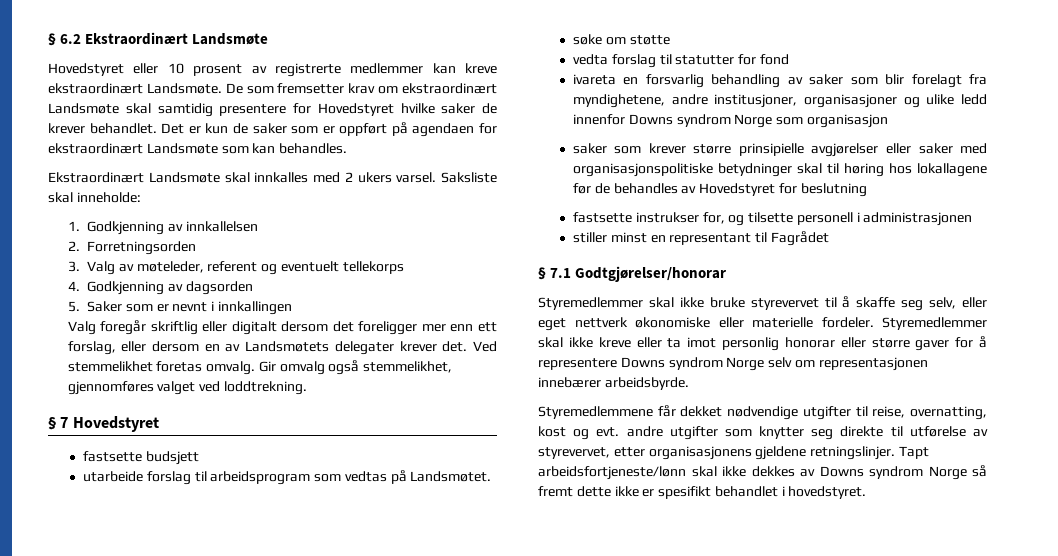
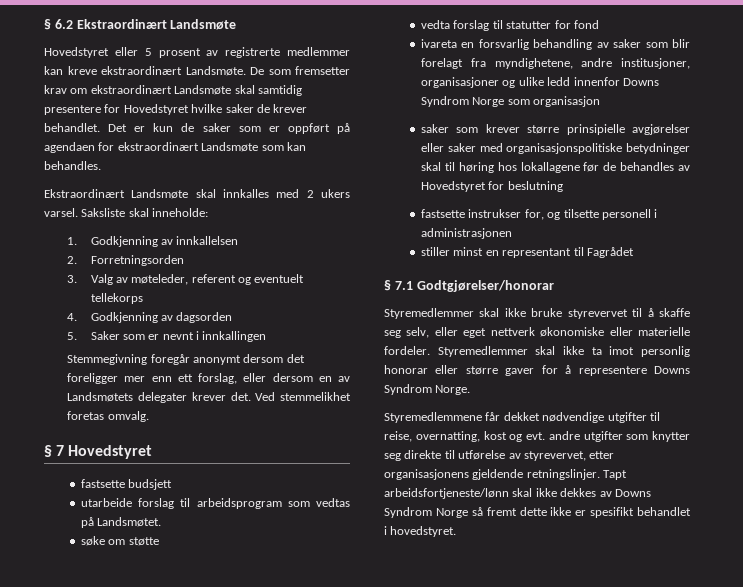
- Hovedstyret eller 10 prosent av registrerte medlemmer kan kreve ekstraordinært Landsmøte.
+ Hovedstyret eller 5 prosent av registrerte medlemmer kan kreve ekstraordinært Landsmøte.
- Valg foregår skriftlig eller digitalt dersom det foreligger mer enn ett forslag, eller dersom en av Landsmøtets delegater krever det.
+ Stemmegivning foregår anonymt dersom det foreligger mer enn ett forslag, eller dersom en av Landsmøtets delegater krever det.
- Gir omvalg også stemmelikhet, gjennomføres valget ved loddtrekning.
- ivareta en forsvarlig behandling av saker som blir forelagt fra myndighetene, andre institusjoner, organisasjoner og ulike ledd innenfor Downs syndrom Norge som organisasjon
+ ivareta en forsvarlig behandling av saker som blir forelagt fra myndighetene, andre institusjoner, organisasjoner og ulike ledd innenfor Downs Syndrom Norge som organisasjon
- Styremedlemmer skal ikke kreve eller ta imot personlig honorar eller større gaver for å representere Downs syndrom Norge selv om representasjonen innebærer arbeidsbyrde.
+ Styremedlemmer skal ikke ta imot personlig honorar eller større gaver for å representere Downs Syndrom Norge.
- Styremedlemmene får dekket nødvendige utgifter til reise, overnatting, kost og evt. andre utgifter som knytter seg direkte til utførelse av styrevervet, etter organisasjonens gjeldene retningslinjer.
+ Styremedlemmene får dekket nødvendige utgifter til reise, overnatting, kost og evt. andre utgifter som knytter seg direkte til utførelse av styrevervet, etter organisasjonens gjeldende retningslinjer.
- Tapt arbeidsfortjeneste/lønn skal ikke dekkes av Downs syndrom Norge så fremt dette ikke er spesifikt behandlet i hovedstyret.
+ Tapt arbeidsfortjeneste/lønn skal ikke dekkes av Downs Syndrom Norge så fremt dette ikke er spesifikt behandlet i hovedstyret.

